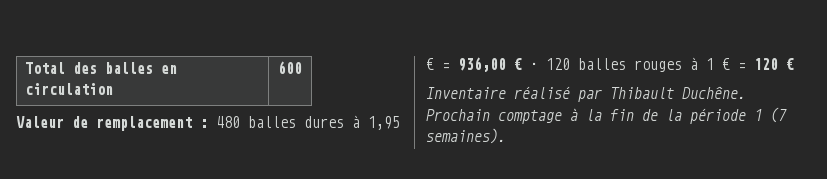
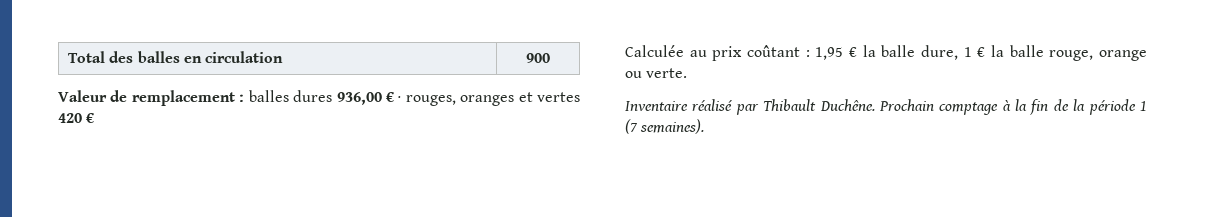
- Total des balles en circulation | 600
+ Total des balles en circulation | 900
- Valeur de remplacement : 480 balles dures à 1,95 € = 936,00 € · 120 balles rouges à 1 € = 120 €
+ Valeur de remplacement : balles dures 936,00 € · rouges, oranges et vertes 420 €
+ Calculée au prix coûtant : 1,95 € la balle dure, 1 € la balle rouge, orange ou verte.

